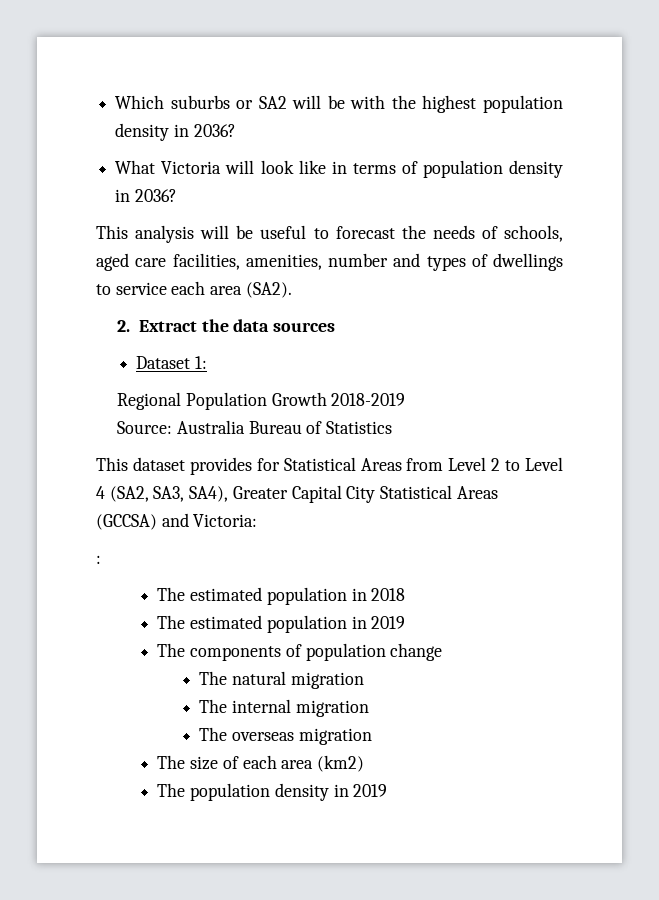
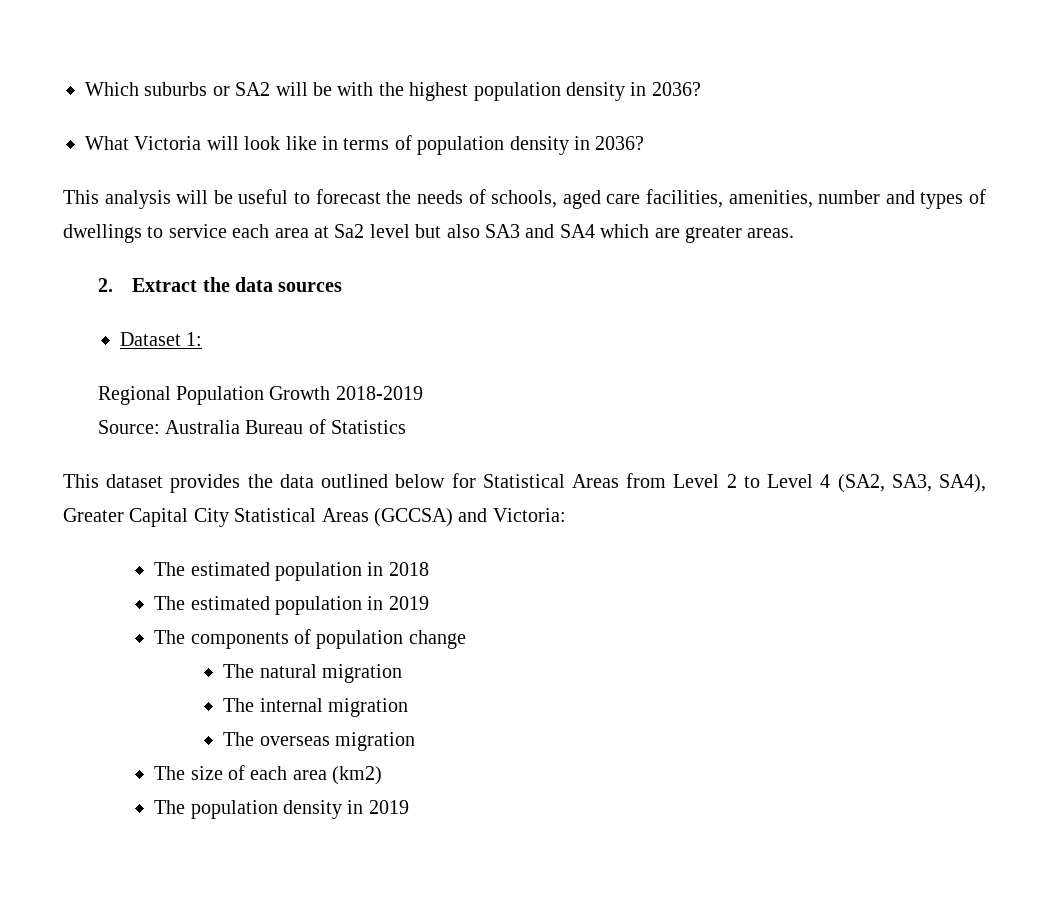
- This analysis will be useful to forecast the needs of schools, aged care facilities, amenities, number and types of dwellings to service each area (SA2).
+ This analysis will be useful to forecast the needs of schools, aged care facilities, amenities, number and types of dwellings to service each area at Sa2 level but also SA3 and SA4 which are greater areas.
- This dataset provides for Statistical Areas from Level 2 to Level 4 (SA2, SA3, SA4), Greater Capital City Statistical Areas (GCCSA) and Victoria:
+ This dataset provides the data outlined below for Statistical Areas from Level 2 to Level 4 (SA2, SA3, SA4), Greater Capital City Statistical Areas (GCCSA) and Victoria:
- :

